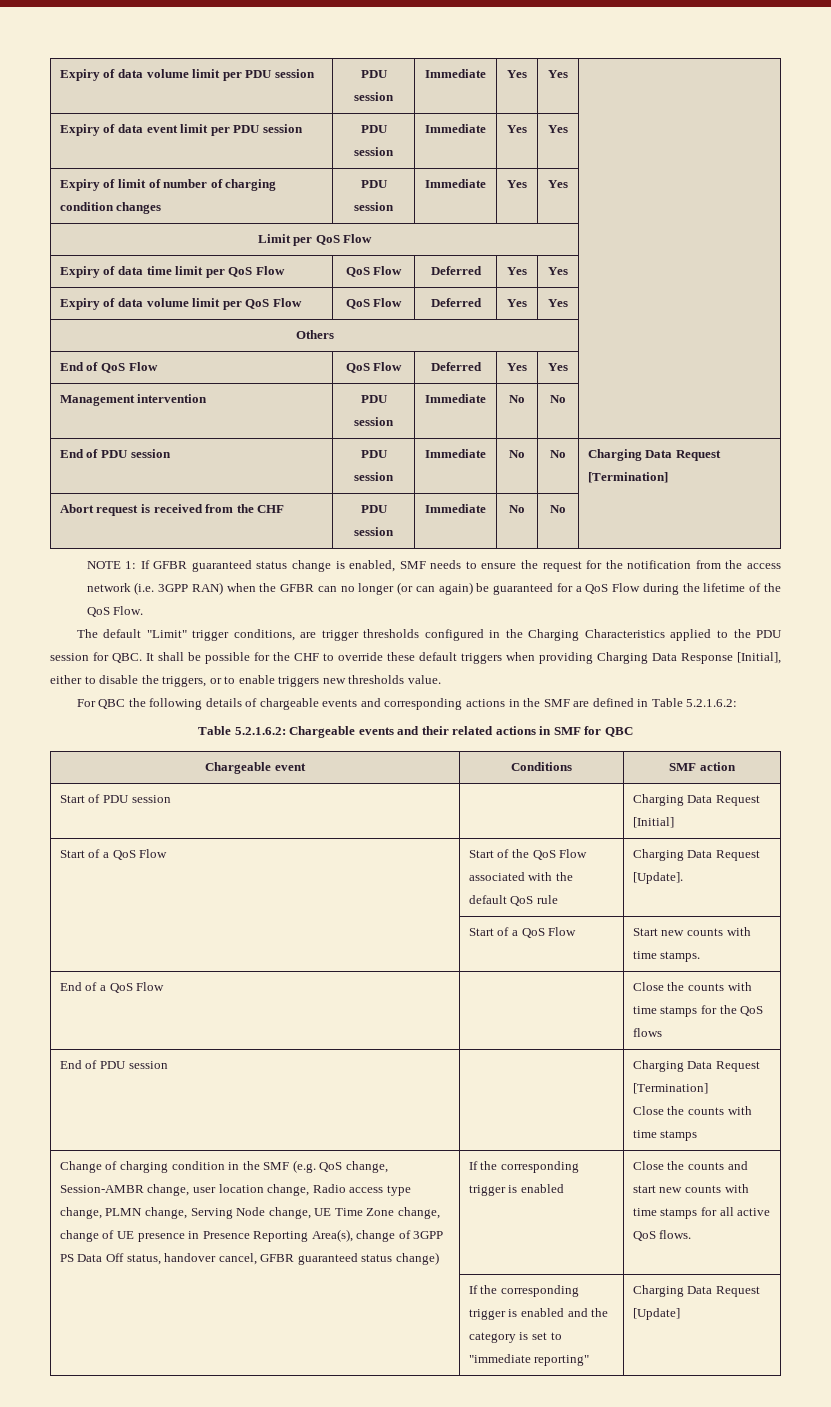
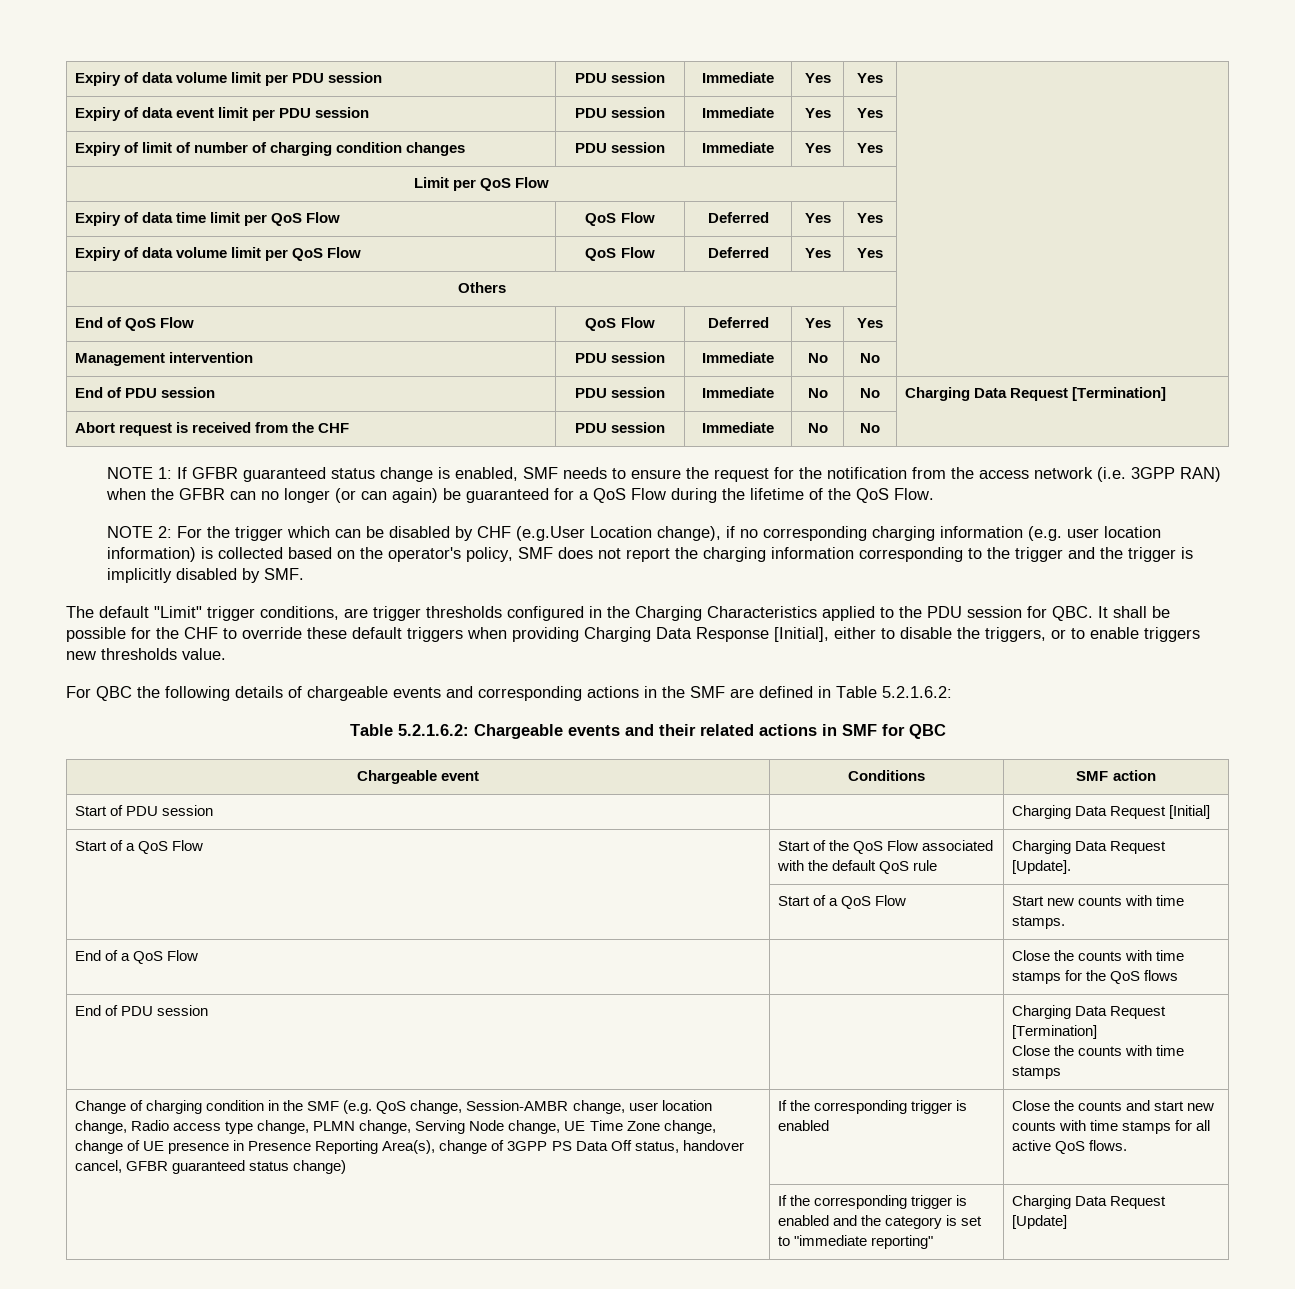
+ NOTE 2: For the trigger which can be disabled by CHF (e.g.User Location change), if no corresponding charging information (e.g. user location information) is collected based on the operator's policy, SMF does not report the charging information corresponding to the trigger and the trigger is implicitly disabled by SMF.

